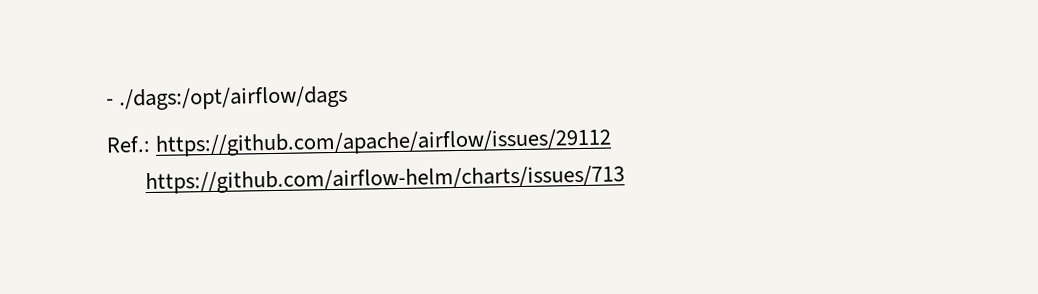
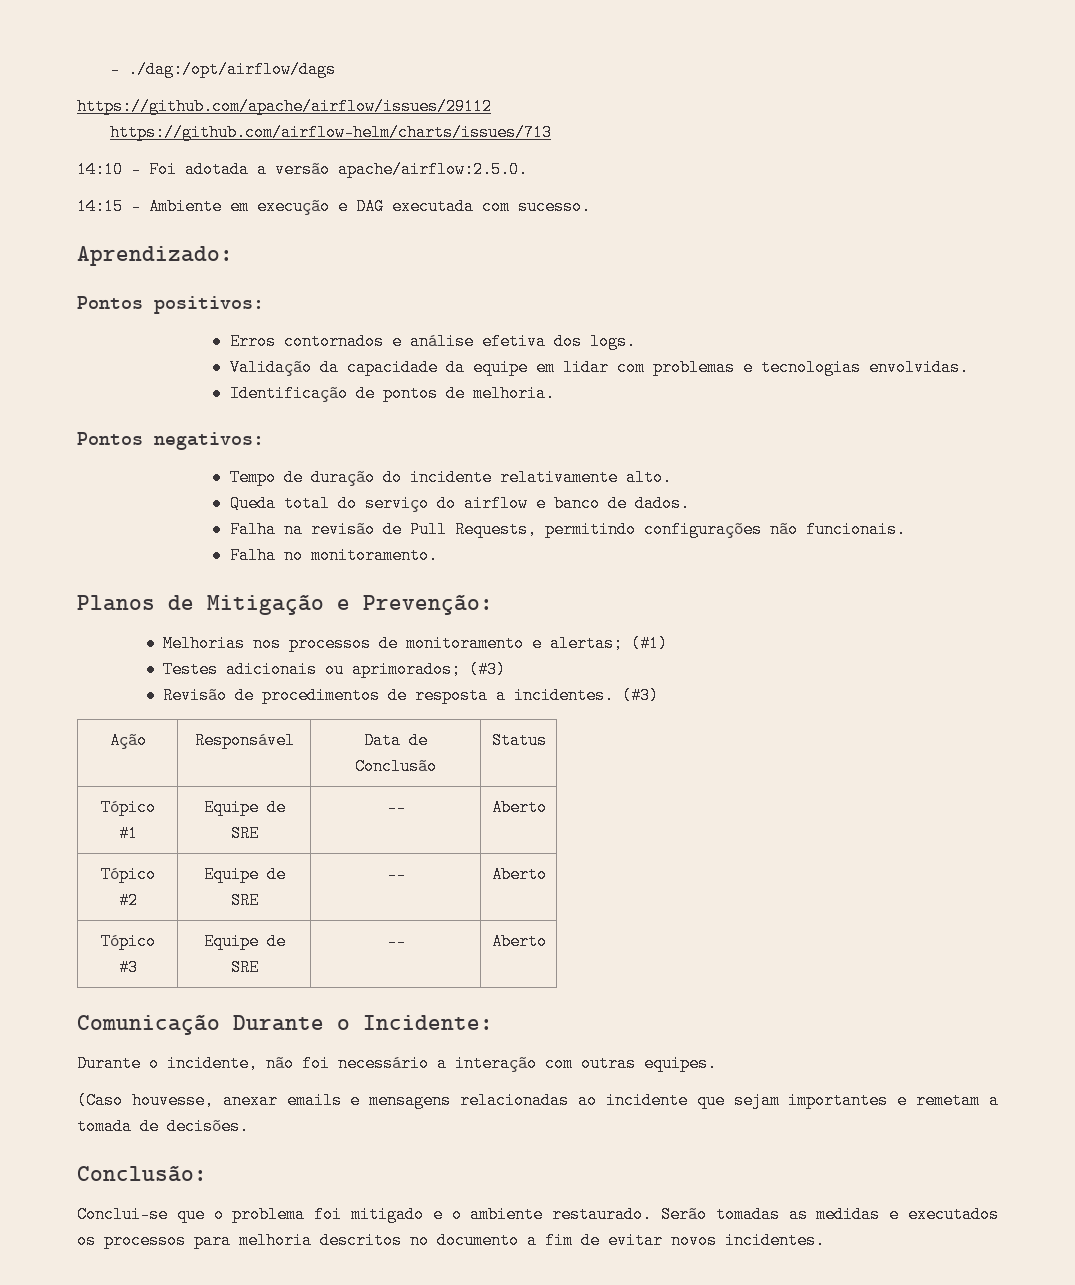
- - ./dags:/opt/airflow/dags
- Ref.: https://github.com/apache/airflow/issues/29112
+ - ./dag:/opt/airflow/dags
+ https://github.com/apache/airflow/issues/29112
+ 14:10 – Foi adotada a versão apache/airflow:2.5.0.
+ 14:15 – Ambiente em execução e DAG executada com sucesso.
+ Aprendizado:
+ Pontos positivos:
+ Erros contornados e análise efetiva dos logs.
+ Validação da capacidade da equipe em lidar com problemas e tecnologias envolvidas.
+ Identificação de pontos de melhoria.
+ Pontos negativos:
+ Tempo de duração do incidente relativamente alto.
+ Queda total do serviço do airflow e banco de dados.
+ Falha na revisão de Pull Requests, permitindo configurações não funcionais.
+ Falha no monitoramento.
+ Planos de Mitigação e Prevenção:
+ Melhorias nos processos de monitoramento e alertas; (#1)
+ Testes adicionais ou aprimorados; (#3)
+ Revisão de procedimentos de resposta a incidentes. (#3)
+ Ação | Responsável | Data de Conclusão | Status
+ Tópico #1 | Equipe de SRE | -- | Aberto
+ Tópico #2 | Equipe de SRE | -- | Aberto
+ Tópico #3 | Equipe de SRE | -- | Aberto
+ Comunicação Durante o Incidente:
+ Durante o incidente, não foi necessário a interação com outras equipes.
+ (Caso houvesse, anexar emails e mensagens relacionadas ao incidente que sejam importantes e remetam a tomada de decisões.
+ Conclusão:
+ Conclui-se que o problema foi mitigado e o ambiente restaurado. Serão tomadas as medidas e executados os processos para melhoria descritos no documento a fim de evitar novos incidentes.

